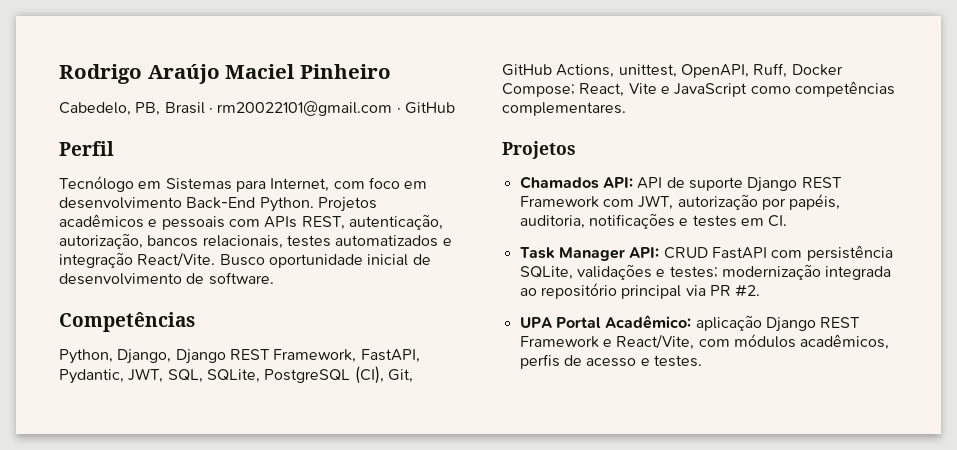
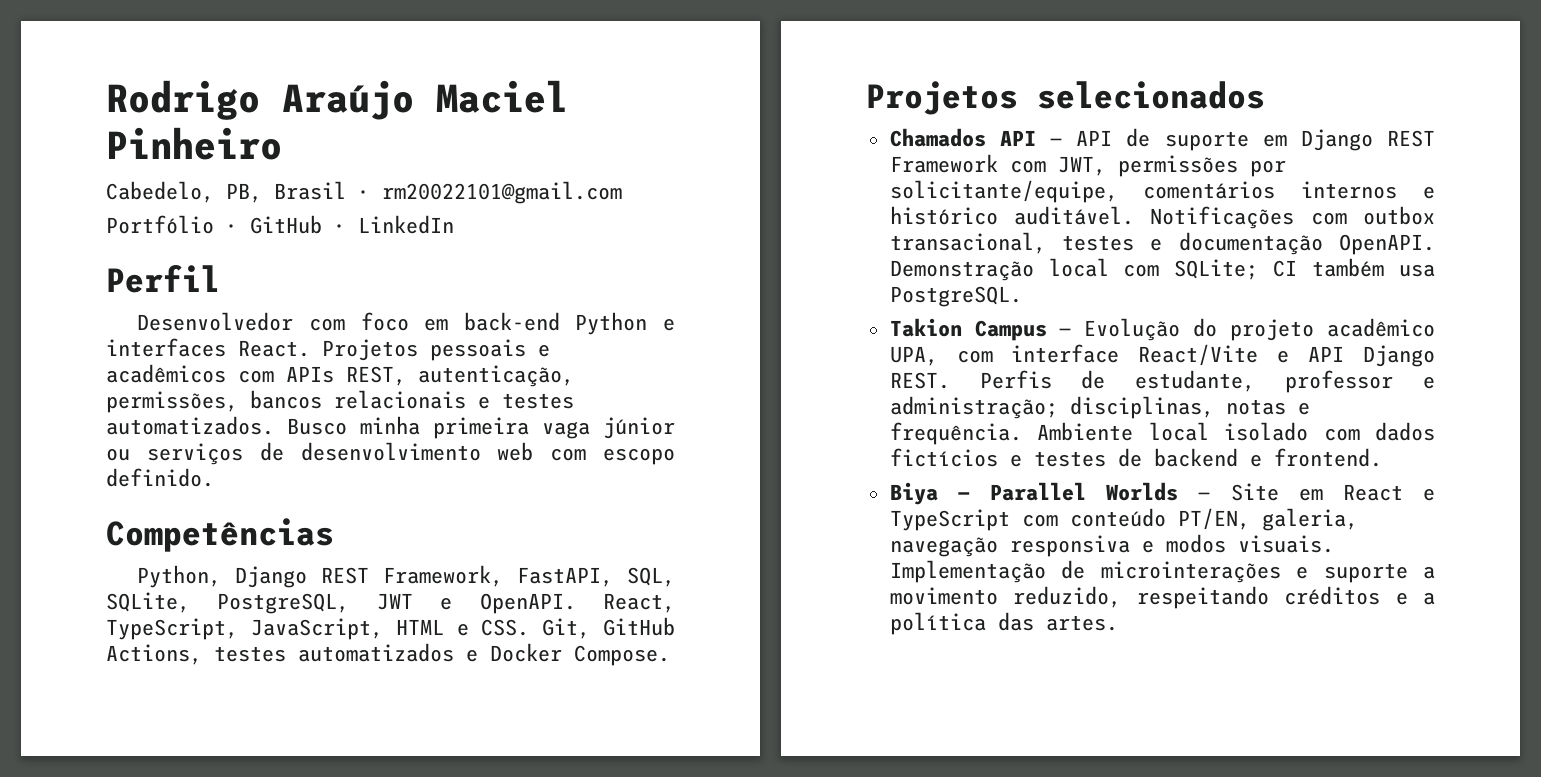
- Cabedelo, PB, Brasil · rm20022101@gmail.com · GitHub
+ Cabedelo, PB, Brasil · rm20022101@gmail.com
+ Portfólio · GitHub · LinkedIn
- Tecnólogo em Sistemas para Internet, com foco em desenvolvimento Back-End Python. Projetos acadêmicos e pessoais com APIs REST, autenticação, autorização, bancos relacionais, testes automatizados e integração React/Vite. Busco oportunidade inicial de desenvolvimento de software.
+ Desenvolvedor com foco em back-end Python e interfaces React. Projetos pessoais e acadêmicos com APIs REST, autenticação, permissões, bancos relacionais e testes automatizados. Busco minha primeira vaga júnior ou serviços de desenvolvimento web com escopo definido.
- Python, Django, Django REST Framework, FastAPI, Pydantic, JWT, SQL, SQLite, PostgreSQL (CI), Git, GitHub Actions, unittest, OpenAPI, Ruff, Docker Compose; React, Vite e JavaScript como competências complementares.
- Projetos
+ Python, Django REST Framework, FastAPI, SQL, SQLite, PostgreSQL, JWT e OpenAPI. React, TypeScript, JavaScript, HTML e CSS. Git, GitHub Actions, testes automatizados e Docker Compose.
+ Projetos selecionados
- Chamados API: API de suporte Django REST Framework com JWT, autorização por papéis, auditoria, notificações e testes em CI.
- Task Manager API: CRUD FastAPI com persistência SQLite, validações e testes; modernização integrada ao repositório principal via PR #2.
- UPA Portal Acadêmico: aplicação Django REST Framework e React/Vite, com módulos acadêmicos, perfis de acesso e testes.
+ Chamados API — API de suporte em Django REST Framework com JWT, permissões por solicitante/equipe, comentários internos e histórico auditável. Notificações com outbox transacional, testes e documentação OpenAPI. Demonstração local com SQLite; CI também usa PostgreSQL.
+ Takion Campus — Evolução do projeto acadêmico UPA, com interface React/Vite e API Django REST. Perfis de estudante, professor e administração; disciplinas, notas e frequência. Ambiente local isolado com dados fictícios e testes de backend e frontend.
+ Biya — Parallel Worlds — Site em React e TypeScript com conteúdo PT/EN, galeria, navegação responsiva e modos visuais. Implementação de microinterações e suporte a movimento reduzido, respeitando créditos e a política das artes.

